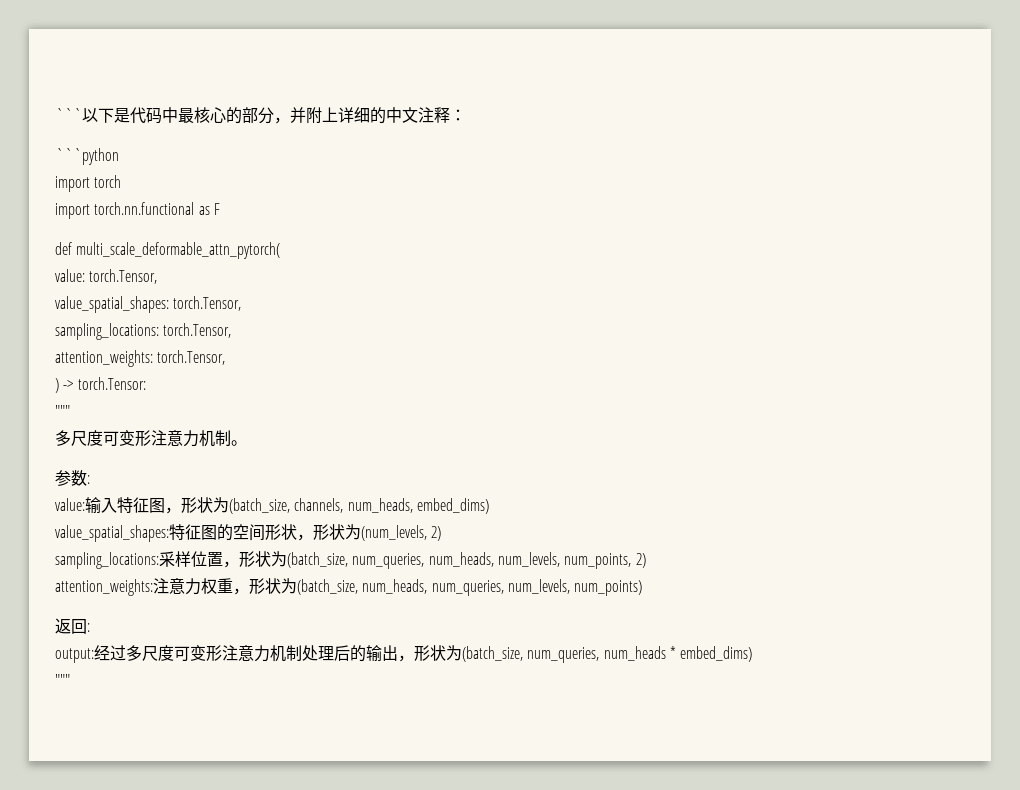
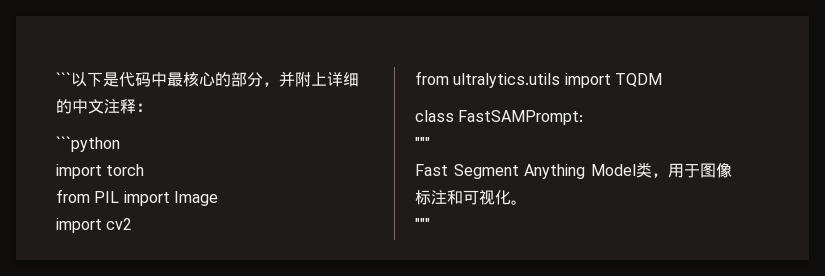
- import torch.nn.functional as F
- def multi_scale_deformable_attn_pytorch(
- value: torch.Tensor,
- value_spatial_shapes: torch.Tensor,
- sampling_locations: torch.Tensor,
- attention_weights: torch.Tensor,
- ) -> torch.Tensor:
+ from PIL import Image
+ import cv2
+ from ultralytics.utils import TQDM
+ class FastSAMPrompt:
  """
- 多尺度可变形注意力机制。
- 参数:
- value:输入特征图，形状为(batch_size, channels, num_heads, embed_dims)
- value_spatial_shapes:特征图的空间形状，形状为(num_levels, 2)
- sampling_locations:采样位置，形状为(batch_size, num_queries, num_heads, num_levels, num_points, 2)
- attention_weights:注意力权重，形状为(batch_size, num_heads, num_queries, num_levels, num_points)
- 返回:
- output:经过多尺度可变形注意力机制处理后的输出，形状为(batch_size, num_queries, num_heads * embed_dims)
+ Fast Segment Anything Model类，用于图像标注和可视化。

